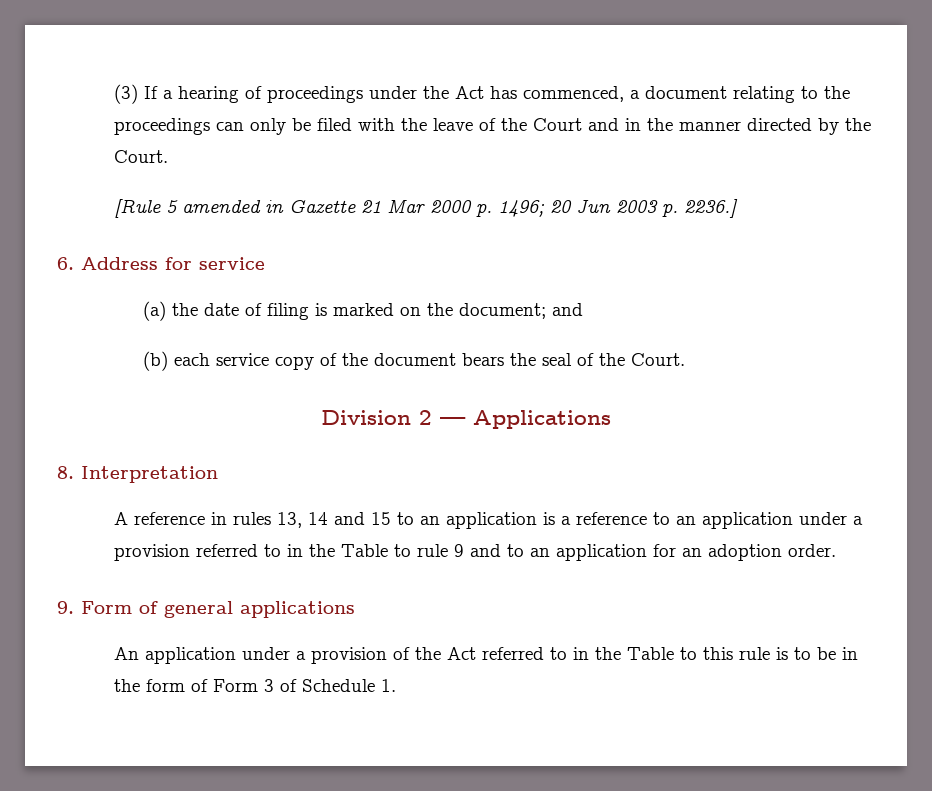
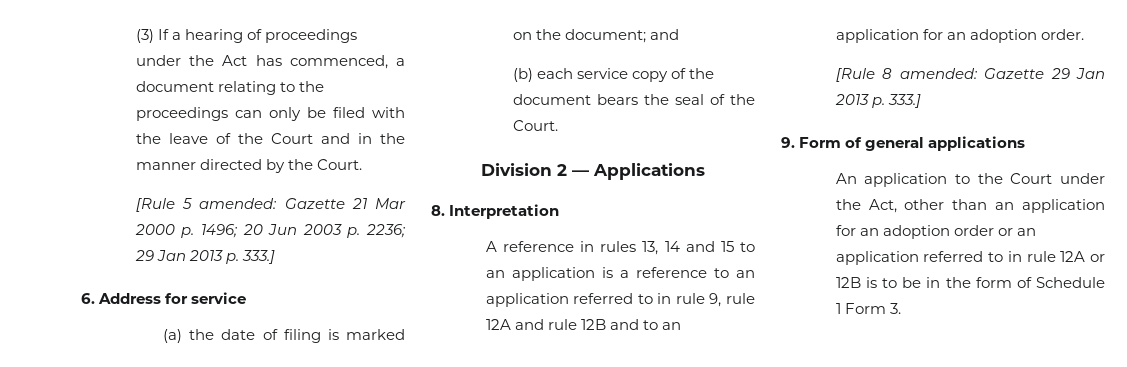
- [Rule 5 amended in Gazette 21 Mar 2000 p. 1496; 20 Jun 2003 p. 2236.]
+ [Rule 5 amended: Gazette 21 Mar 2000 p. 1496; 20 Jun 2003 p. 2236; 29 Jan 2013 p. 333.]
- A reference in rules 13, 14 and 15 to an application is a reference to an application under a provision referred to in the Table to rule 9 and to an application for an adoption order.
+ A reference in rules 13, 14 and 15 to an application is a reference to an application referred to in rule 9, rule 12A and rule 12B and to an application for an adoption order.
+ [Rule 8 amended: Gazette 29 Jan 2013 p. 333.]
- An application under a provision of the Act referred to in the Table to this rule is to be in the form of Form 3 of Schedule 1.
+ An application to the Court under the Act, other than an application for an adoption order or an application referred to in rule 12A or 12B is to be in the form of Schedule 1 Form 3.

